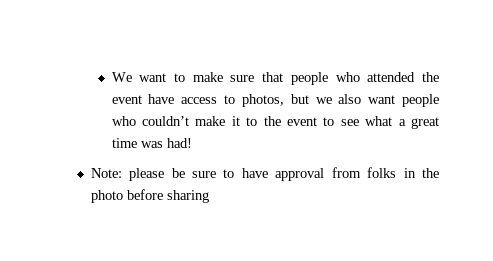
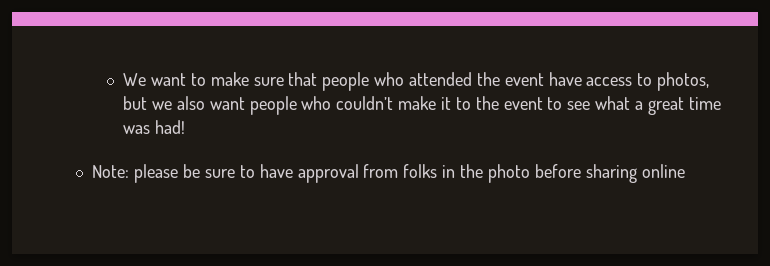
- Note: please be sure to have approval from folks in the photo before sharing
+ Note: please be sure to have approval from folks in the photo before sharing online

